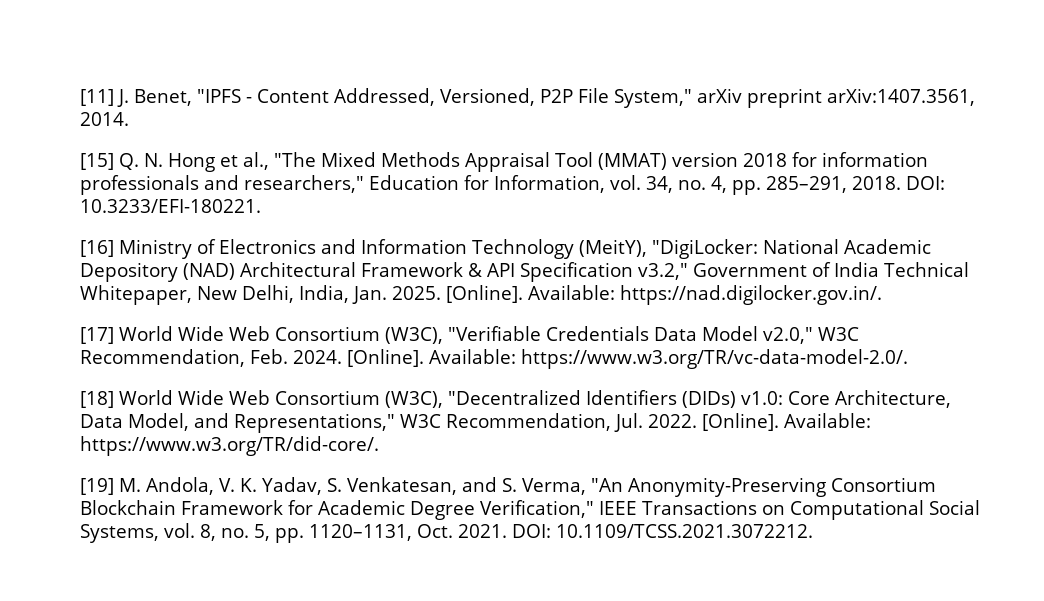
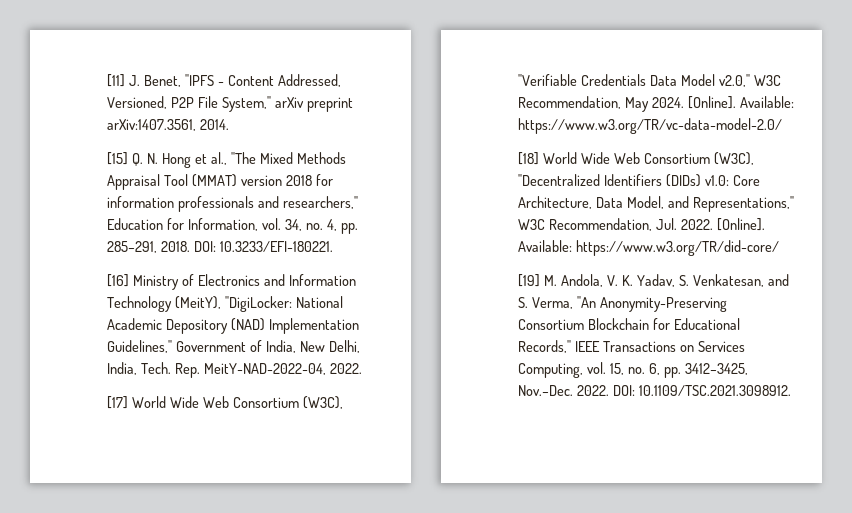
- [16] Ministry of Electronics and Information Technology (MeitY), "DigiLocker: National Academic Depository (NAD) Architectural Framework & API Specification v3.2," Government of India Technical Whitepaper, New Delhi, India, Jan. 2025. [Online]. Available: https://nad.digilocker.gov.in/.
+ [16] Ministry of Electronics and Information Technology (MeitY), "DigiLocker: National Academic Depository (NAD) Implementation Guidelines," Government of India, New Delhi, India, Tech. Rep. MeitY-NAD-2022-04, 2022.
- [17] World Wide Web Consortium (W3C), "Verifiable Credentials Data Model v2.0," W3C Recommendation, Feb. 2024.
+ [17] World Wide Web Consortium (W3C), "Verifiable Credentials Data Model v2.0," W3C Recommendation, May 2024.
- Available: https://www.w3.org/TR/vc-data-model-2.0/.
+ Available: https://www.w3.org/TR/vc-data-model-2.0/
- Available: https://www.w3.org/TR/did-core/.
+ Available: https://www.w3.org/TR/did-core/
- [19] M. Andola, V. K. Yadav, S. Venkatesan, and S. Verma, "An Anonymity-Preserving Consortium Blockchain Framework for Academic Degree Verification," IEEE Transactions on Computational Social Systems, vol. 8, no. 5, pp. 1120–1131, Oct. 2021. DOI: 10.1109/TCSS.2021.3072212.
+ [19] M. Andola, V. K. Yadav, S. Venkatesan, and S. Verma, "An Anonymity-Preserving Consortium Blockchain for Educational Records," IEEE Transactions on Services Computing, vol. 15, no. 6, pp. 3412–3425, Nov.–Dec. 2022. DOI: 10.1109/TSC.2021.3098912.

